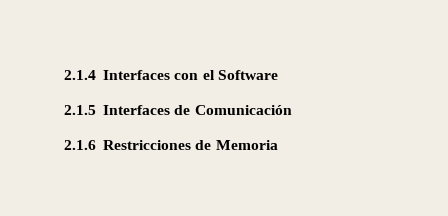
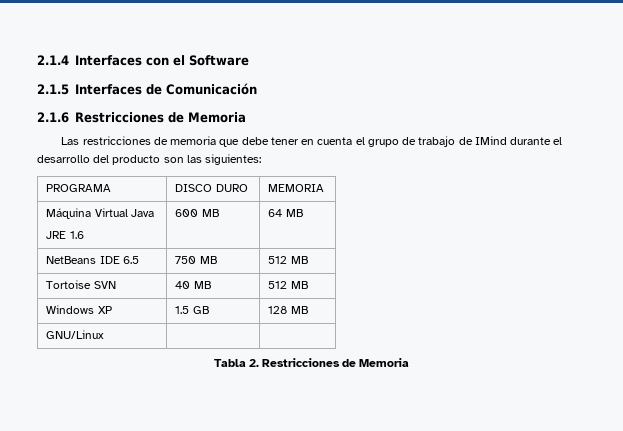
+ Las restricciones de memoria que debe tener en cuenta el grupo de trabajo de IMind durante el desarrollo del producto son las siguientes:
+ PROGRAMA | DISCO DURO | MEMORIA
+ Máquina Virtual Java
+ JRE 1.6 | 600 MB | 64 MB
+ NetBeans IDE 6.5 | 750 MB | 512 MB
+ Tortoise SVN | 40 MB | 512 MB
+ Windows XP | 1.5 GB | 128 MB
+ GNU/Linux | |
+ Tabla 2. Restricciones de Memoria

